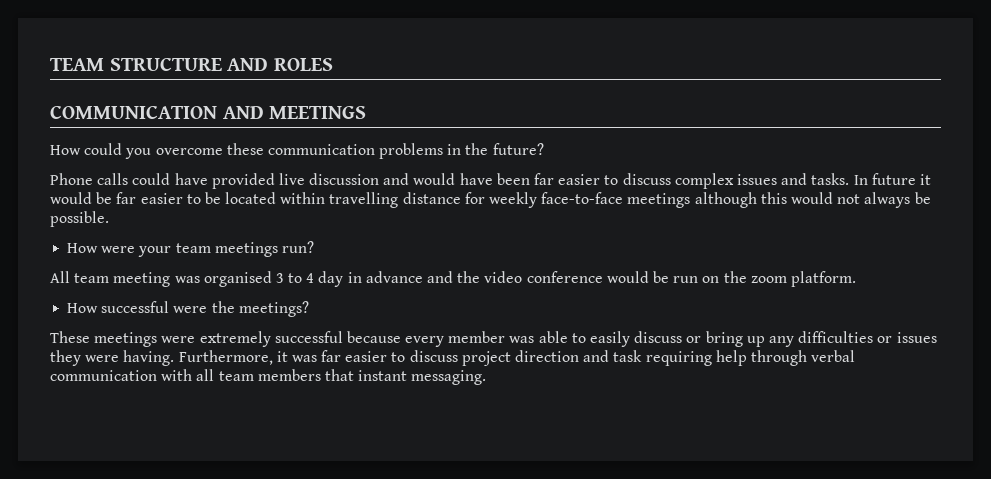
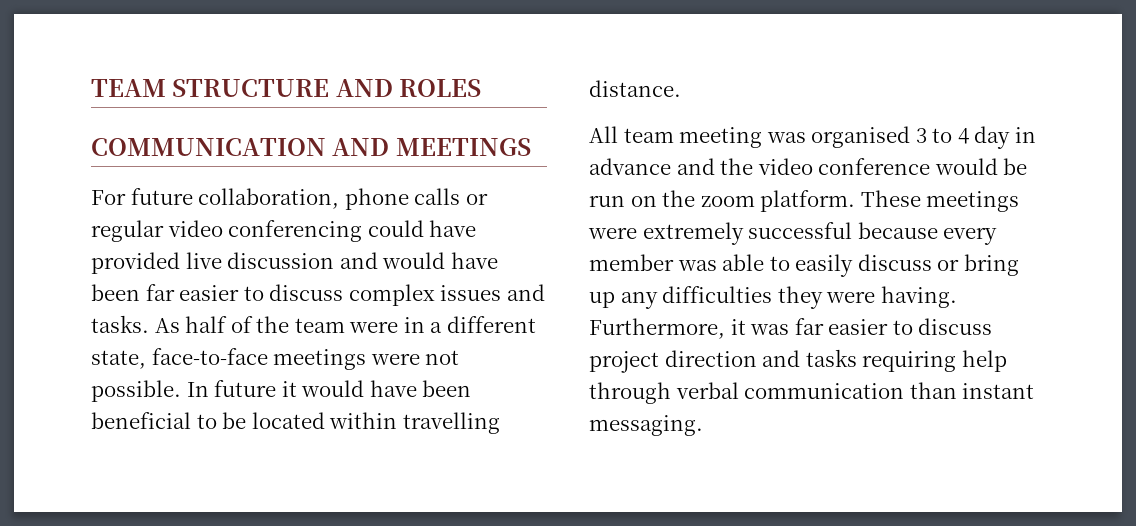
- How could you overcome these communication problems in the future?
- Phone calls could have provided live discussion and would have been far easier to discuss complex issues and tasks.
+ For future collaboration, phone calls or regular video conferencing could have provided live discussion and would have been far easier to discuss complex issues and tasks.
+ As half of the team were in a different state, face-to-face meetings were not possible.
- In future it would be far easier to be located within travelling distance for weekly face-to-face meetings although this would not always be possible.
- How were your team meetings run?
+ In future it would have been beneficial to be located within travelling distance.
- All team meeting was organised 3 to 4 day in advance and the video conference would be run on the zoom platform.
- How successful were the meetings?
- These meetings were extremely successful because every member was able to easily discuss or bring up any difficulties or issues they were having.
+ All team meeting was organised 3 to 4 day in advance and the video conference would be run on the zoom platform. These meetings were extremely successful because every member was able to easily discuss or bring up any difficulties they were having.
- Furthermore, it was far easier to discuss project direction and task requiring help through verbal communication with all team members that instant messaging.
+ Furthermore, it was far easier to discuss project direction and tasks requiring help through verbal communication than instant messaging.

